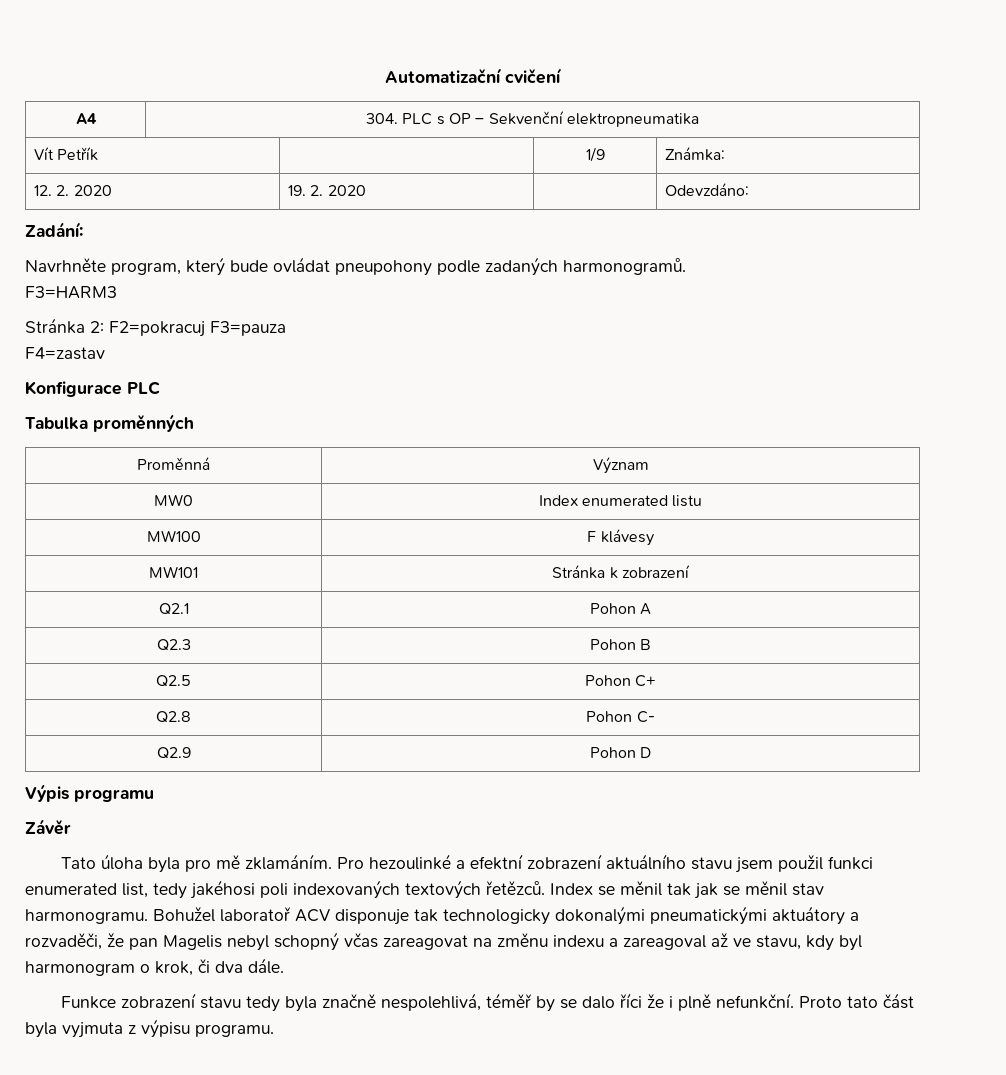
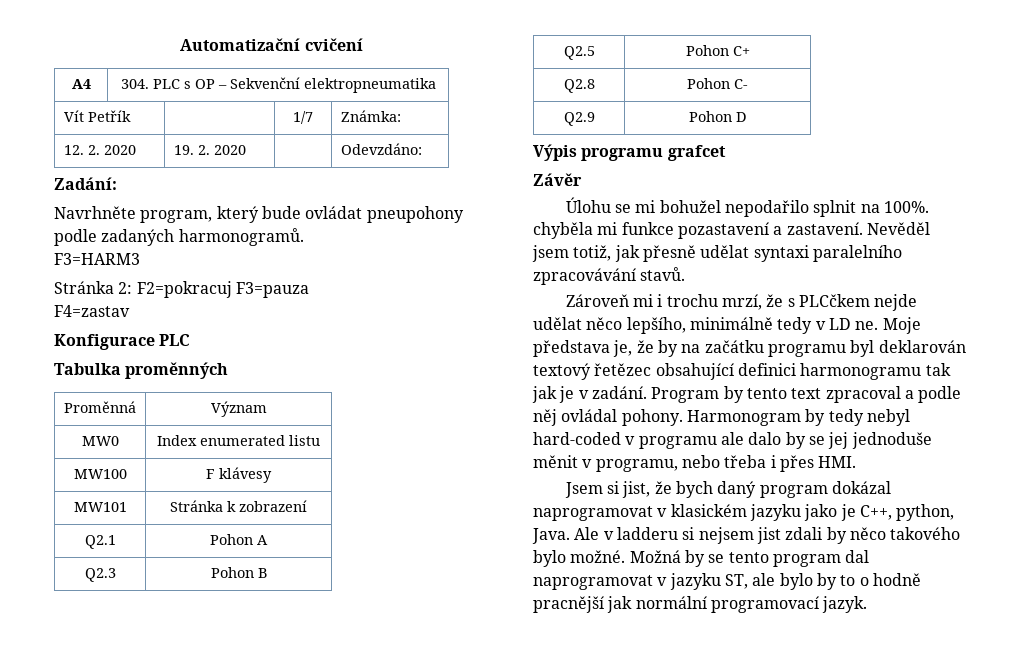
- Vít Petřík | | 1/9 | Známka:
+ Vít Petřík | | 1/7 | Známka:
- Výpis programu
+ Výpis programu grafcet
- Tato úloha byla pro mě zklamáním. Pro hezoulinké a efektní zobrazení aktuálního stavu jsem použil funkci enumerated list, tedy jakéhosi poli indexovaných textových řetězců. Index se měnil tak jak se měnil stav harmonogramu. Bohužel laboratoř ACV disponuje tak technologicky dokonalými pneumatickými aktuátory a rozvaděči, že pan Magelis nebyl schopný včas zareagovat na změnu indexu a zareagoval až ve stavu, kdy byl harmonogram o krok, či dva dále.
- Funkce zobrazení stavu tedy byla značně nespolehlivá, téměř by se dalo říci že i plně nefunkční. Proto tato část byla vyjmuta z výpisu programu.
+ Úlohu se mi bohužel nepodařilo splnit na 100%. chyběla mi funkce pozastavení a zastavení. Nevěděl jsem totiž, jak přesně udělat syntaxi paralelního zpracovávání stavů.
+ Zároveň mi i trochu mrzí, že s PLCčkem nejde udělat něco lepšího, minimálně tedy v LD ne. Moje představa je, že by na začátku programu byl deklarován textový řetězec obsahující definici harmonogramu tak jak je v zadání. Program by tento text zpracoval a podle něj ovládal pohony. Harmonogram by tedy nebyl hard-coded v programu ale dalo by se jej jednoduše měnit v programu, nebo třeba i přes HMI.
+ Jsem si jist, že bych daný program dokázal naprogramovat v klasickém jazyku jako je C++, python, Java. Ale v ladderu si nejsem jist zdali by něco takového bylo možné. Možná by se tento program dal naprogramovat v jazyku ST, ale bylo by to o hodně pracnější jak normální programovací jazyk.

